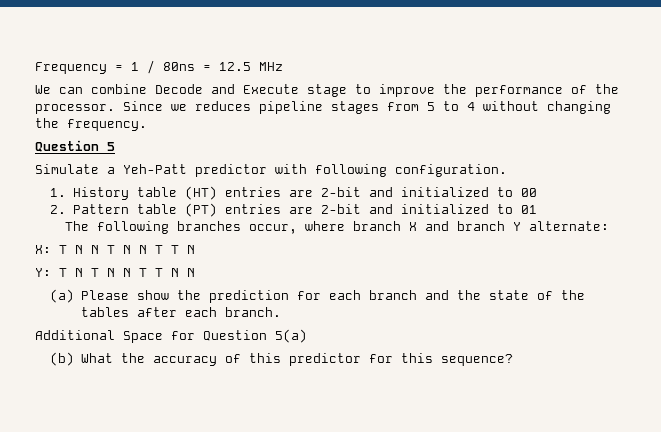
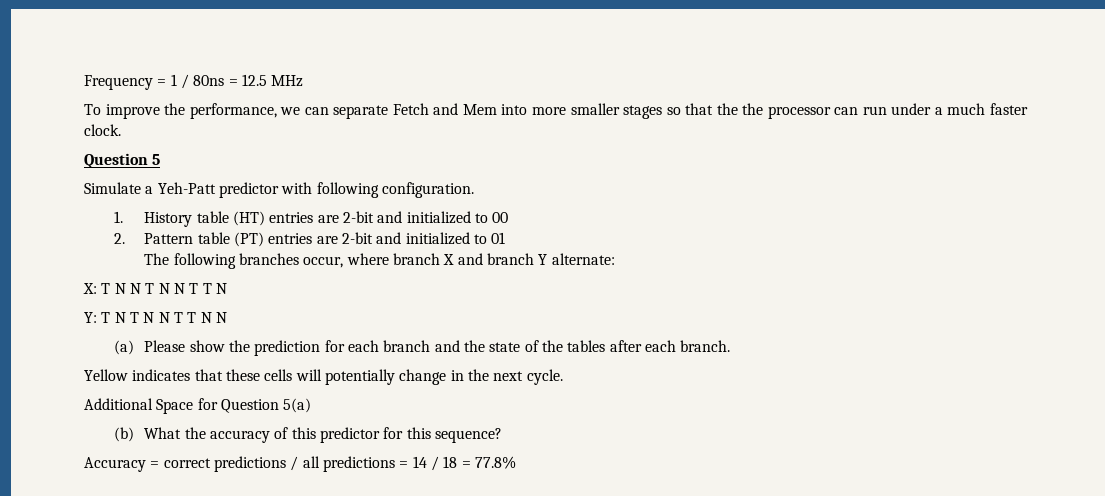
- We can combine Decode and Execute stage to improve the performance of the processor. Since we reduces pipeline stages from 5 to 4 without changing the frequency.
+ To improve the performance, we can separate Fetch and Mem into more smaller stages so that the the processor can run under a much faster clock.
+ Yellow indicates that these cells will potentially change in the next cycle.
+ Accuracy = correct predictions / all predictions = 14 / 18 = 77.8%

